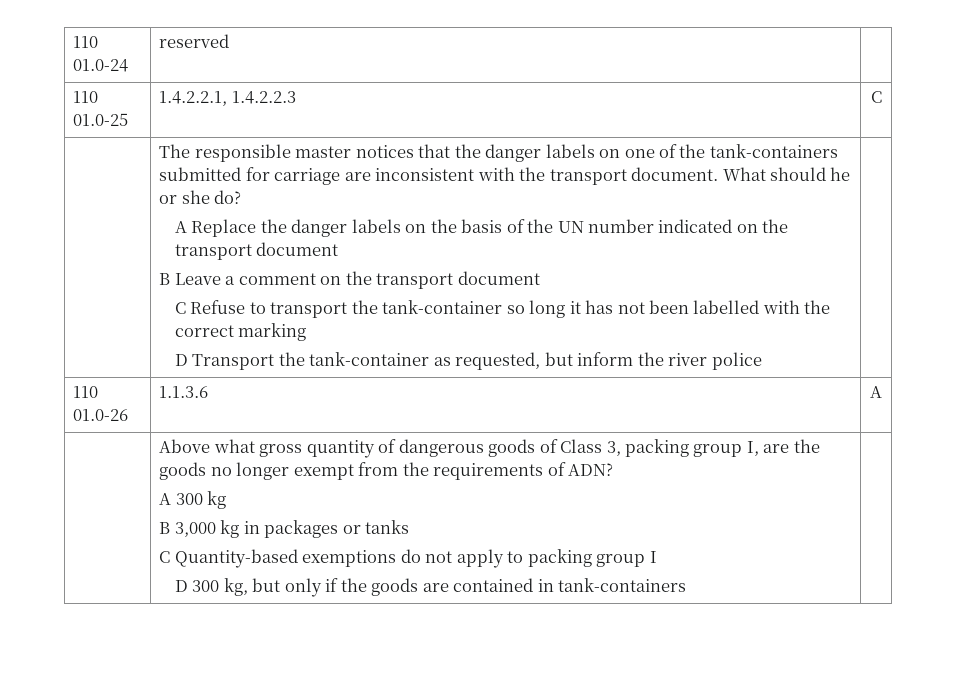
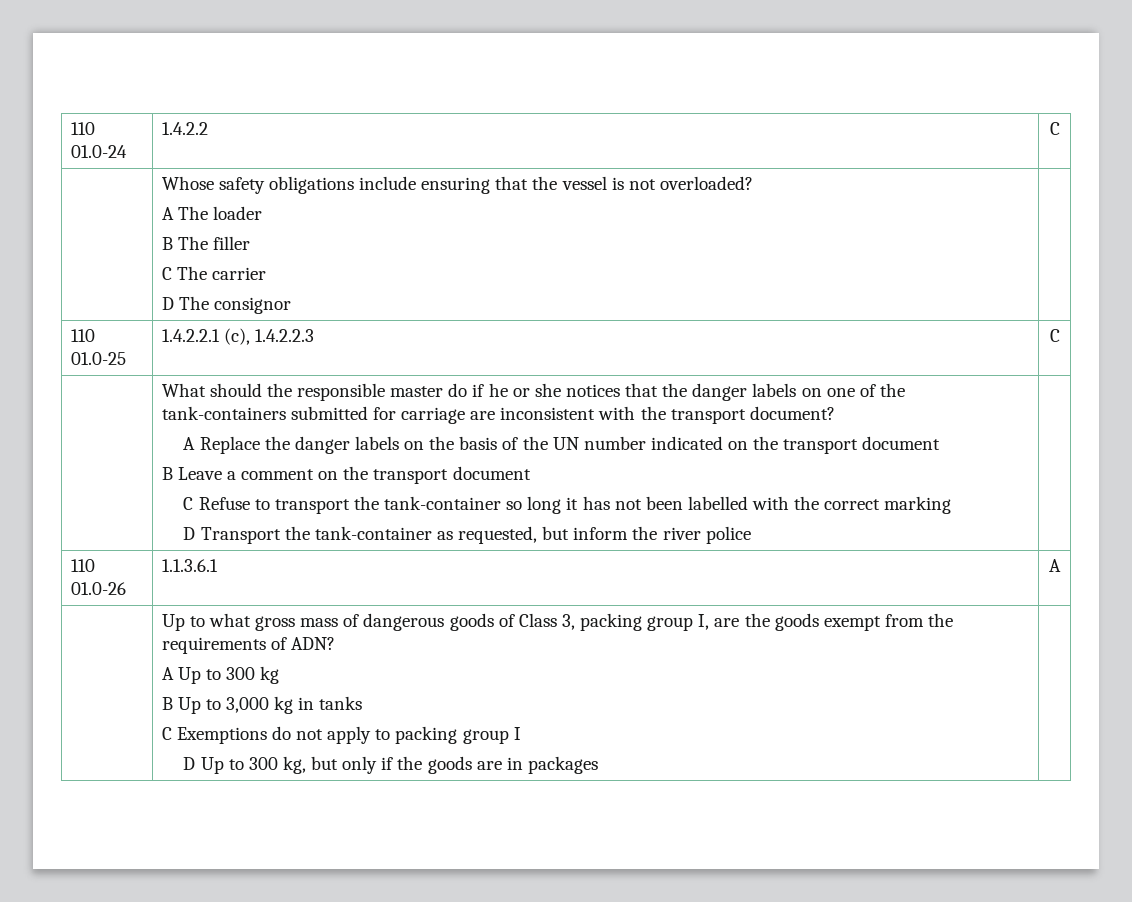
- 110 01.0-24 | reserved |
+ 110 01.0-24 | 1.4.2.2 | C
+ | Whose safety obligations include ensuring that the vessel is not overloaded?
+ A The loader
+ B The filler
+ C The carrier
+ D The consignor |
- 110 01.0-25 | 1.4.2.2.1, 1.4.2.2.3 | C
+ 110 01.0-25 | 1.4.2.2.1 (c), 1.4.2.2.3 | C
- The responsible master notices that the danger labels on one of the tank-containers submitted for carriage are inconsistent with the transport document. What should he or she do?
+ What should the responsible master do if he or she notices that the danger labels on one of the tank-containers submitted for carriage are inconsistent with the transport document?
- 110 01.0-26 | 1.1.3.6 | A
+ 110 01.0-26 | 1.1.3.6.1 | A
- Above what gross quantity of dangerous goods of Class 3, packing group I, are the goods no longer exempt from the requirements of ADN?
+ Up to what gross mass of dangerous goods of Class 3, packing group I, are the goods exempt from the requirements of ADN?
- A 300 kg
+ A Up to 300 kg
- B 3,000 kg in packages or tanks
+ B Up to 3,000 kg in tanks
- C Quantity-based exemptions do not apply to packing group I
+ C Exemptions do not apply to packing group I
- D 300 kg, but only if the goods are contained in tank-containers
+ D Up to 300 kg, but only if the goods are in packages

